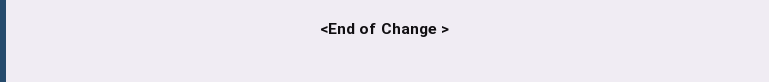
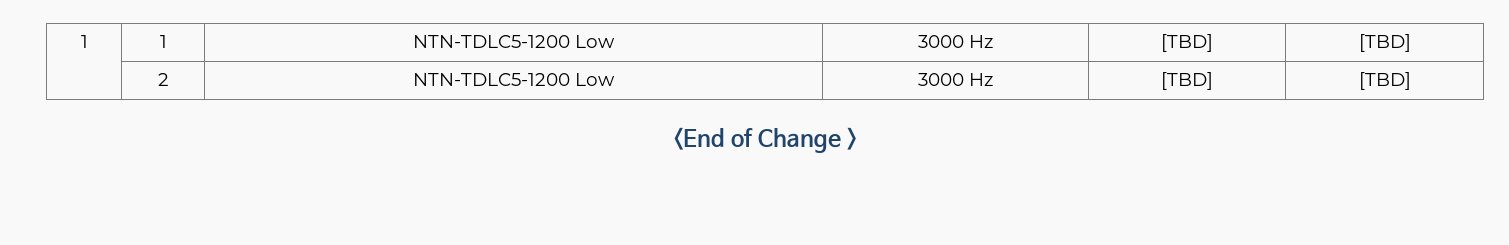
+ 1 | 1 | NTN-TDLC5-1200 Low | 3000 Hz | [TBD] | [TBD]
+ | 2 | NTN-TDLC5-1200 Low | 3000 Hz | [TBD] | [TBD]

